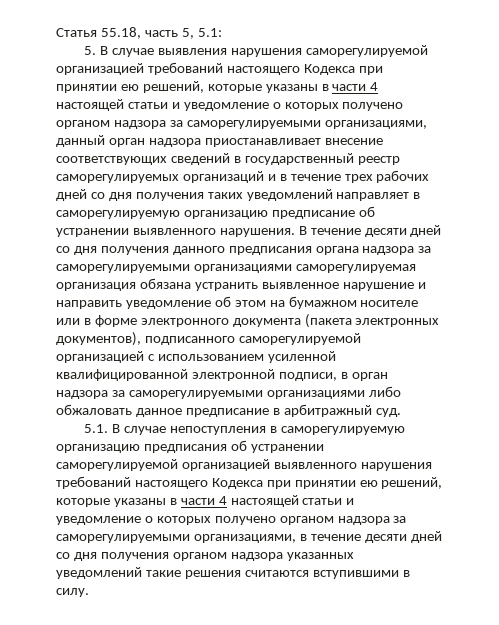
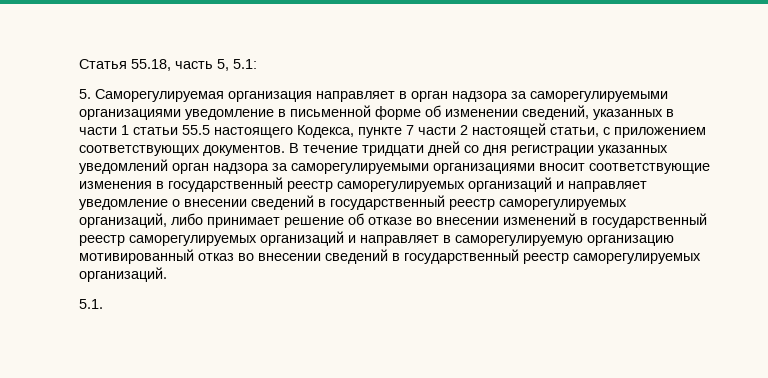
- 5. В случае выявления нарушения саморегулируемой организацией требований настоящего Кодекса при принятии ею решений, которые указаны в части 4 настоящей статьи и уведомление о которых получено органом надзора за саморегулируемыми организациями, данный орган надзора приостанавливает внесение соответствующих сведений в государственный реестр саморегулируемых организаций и в течение трех рабочих дней со дня получения таких уведомлений направляет в саморегулируемую организацию предписание об устранении выявленного нарушения. В течение десяти дней со дня получения данного предписания органа надзора за саморегулируемыми организациями саморегулируемая организация обязана устранить выявленное нарушение и направить уведомление об этом на бумажном носителе или в форме электронного документа (пакета электронных документов), подписанного саморегулируемой организацией с использованием усиленной квалифицированной электронной подписи, в орган надзора за саморегулируемыми организациями либо обжаловать данное предписание в арбитражный суд.
- 5.1. В случае непоступления в саморегулируемую организацию предписания об устранении саморегулируемой организацией выявленного нарушения требований настоящего Кодекса при принятии ею решений, которые указаны в части 4 настоящей статьи и уведомление о которых получено органом надзора за саморегулируемыми организациями, в течение десяти дней со дня получения органом надзора указанных уведомлений такие решения считаются вступившими в силу.
+ 5. Саморегулируемая организация направляет в орган надзора за саморегулируемыми организациями уведомление в письменной форме об изменении сведений, указанных в части 1 статьи 55.5 настоящего Кодекса, пункте 7 части 2 настоящей статьи, с приложением соответствующих документов. В течение тридцати дней со дня регистрации указанных уведомлений орган надзора за саморегулируемыми организациями вносит соответствующие изменения в государственный реестр саморегулируемых организаций и направляет уведомление о внесении сведений в государственный реестр саморегулируемых организаций, либо принимает решение об отказе во внесении изменений в государственный реестр саморегулируемых организаций и направляет в саморегулируемую организацию мотивированный отказ во внесении сведений в государственный реестр саморегулируемых организаций.
+ 5.1.

